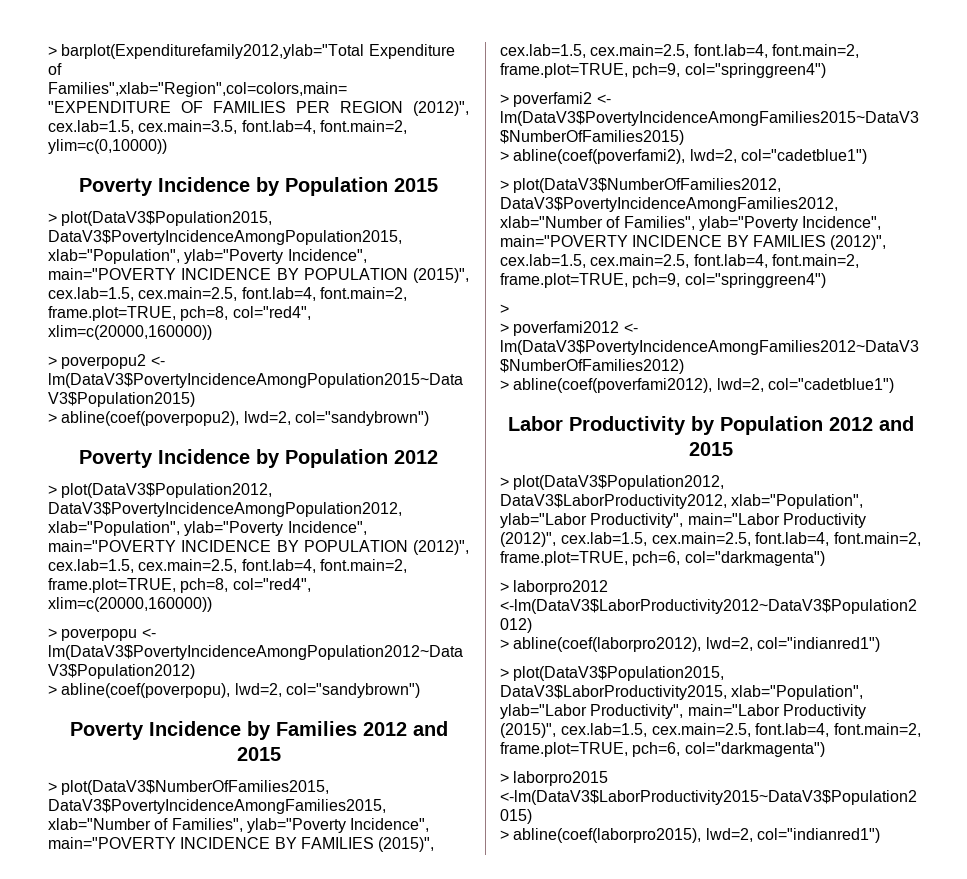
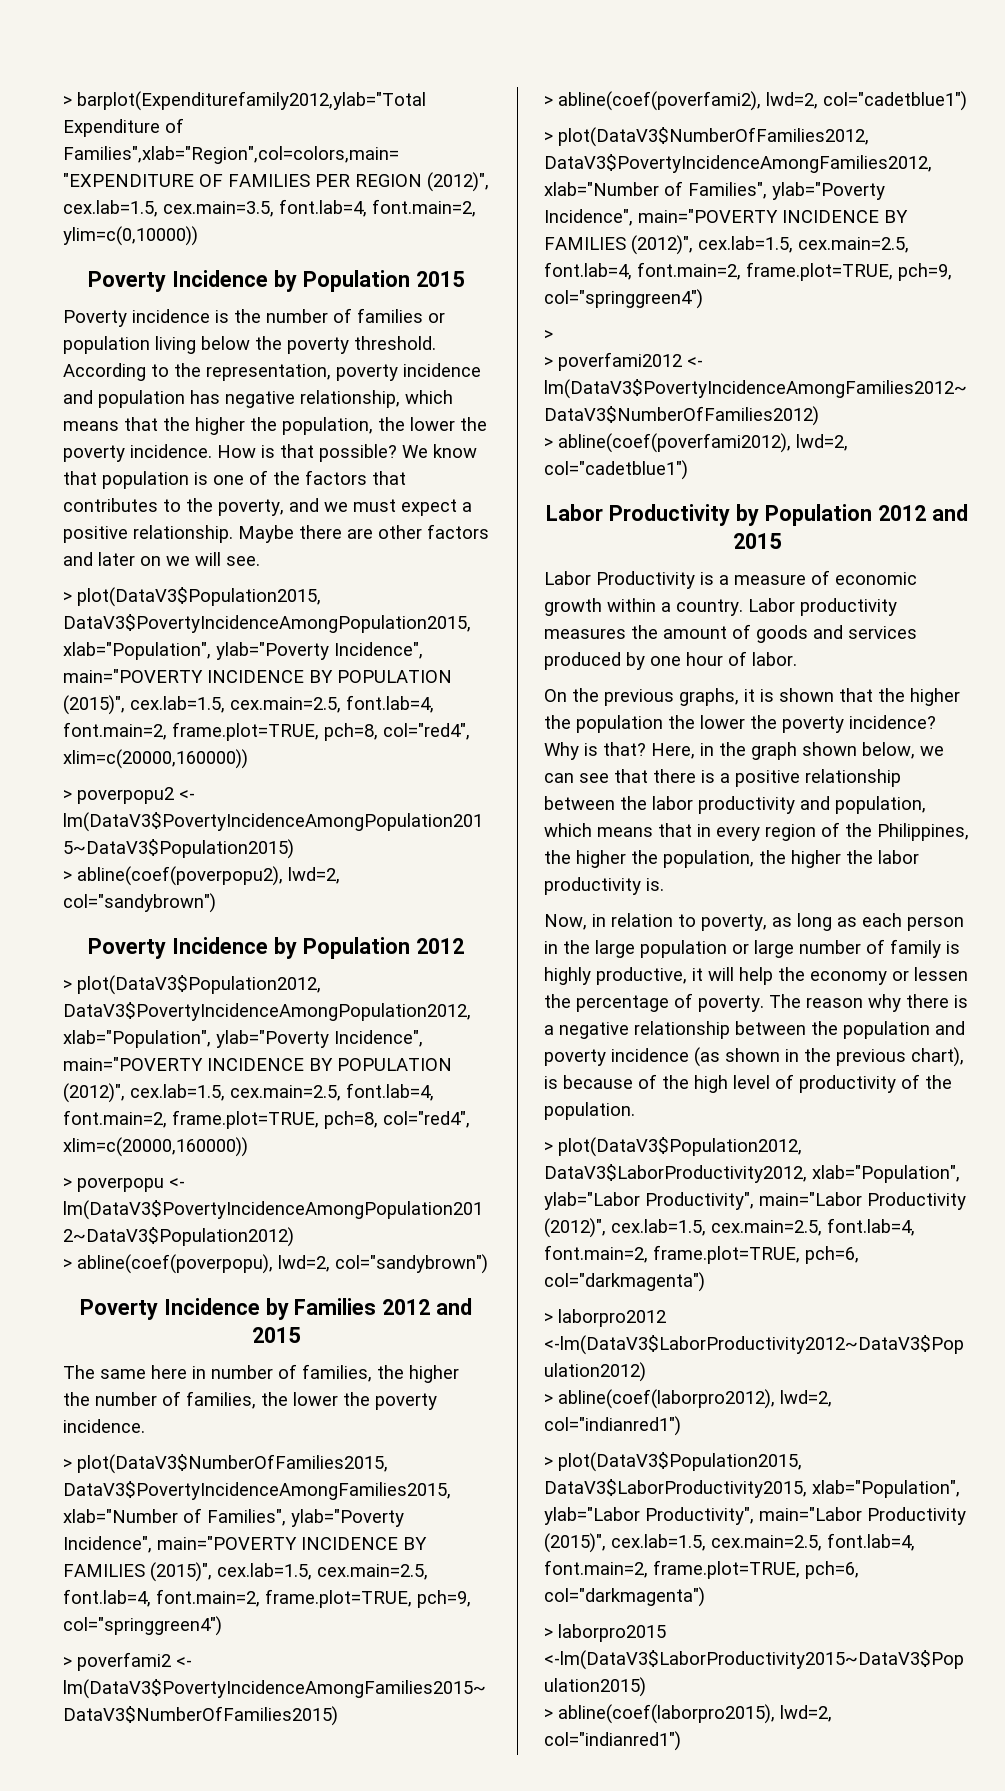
+ Poverty incidence is the number of families or population living below the poverty threshold. According to the representation, poverty incidence and population has negative relationship, which means that the higher the population, the lower the poverty incidence. How is that possible? We know that population is one of the factors that contributes to the poverty, and we must expect a positive relationship. Maybe there are other factors and later on we will see.
+ The same here in number of families, the higher the number of families, the lower the poverty incidence.
+ Labor Productivity is a measure of economic growth within a country. Labor productivity measures the amount of goods and services produced by one hour of labor.
+ On the previous graphs, it is shown that the higher the population the lower the poverty incidence? Why is that? Here, in the graph shown below, we can see that there is a positive relationship between the labor productivity and population, which means that in every region of the Philippines, the higher the population, the higher the labor productivity is.
+ Now, in relation to poverty, as long as each person in the large population or large number of family is highly productive, it will help the economy or lessen the percentage of poverty. The reason why there is a negative relationship between the population and poverty incidence (as shown in the previous chart), is because of the high level of productivity of the population.

